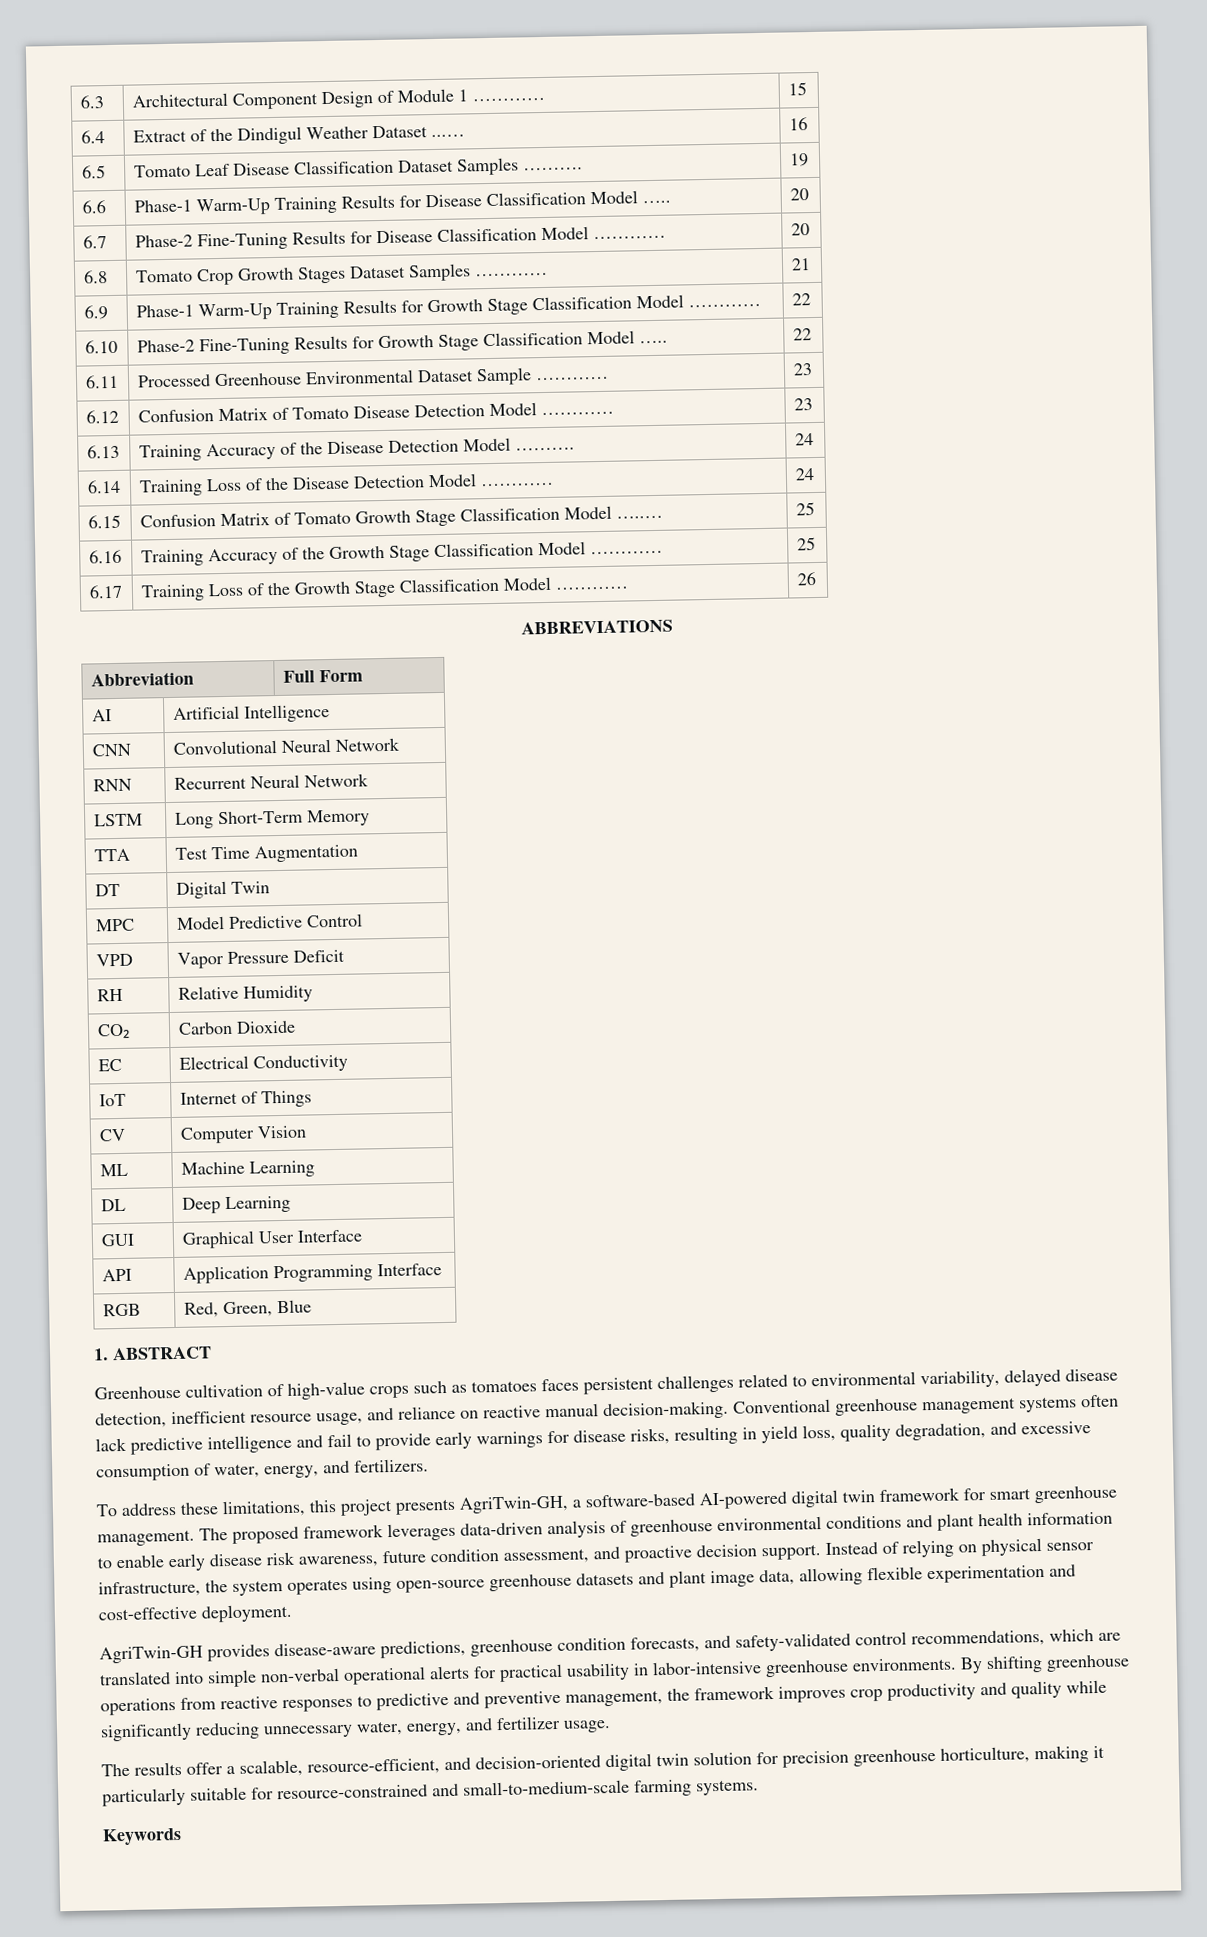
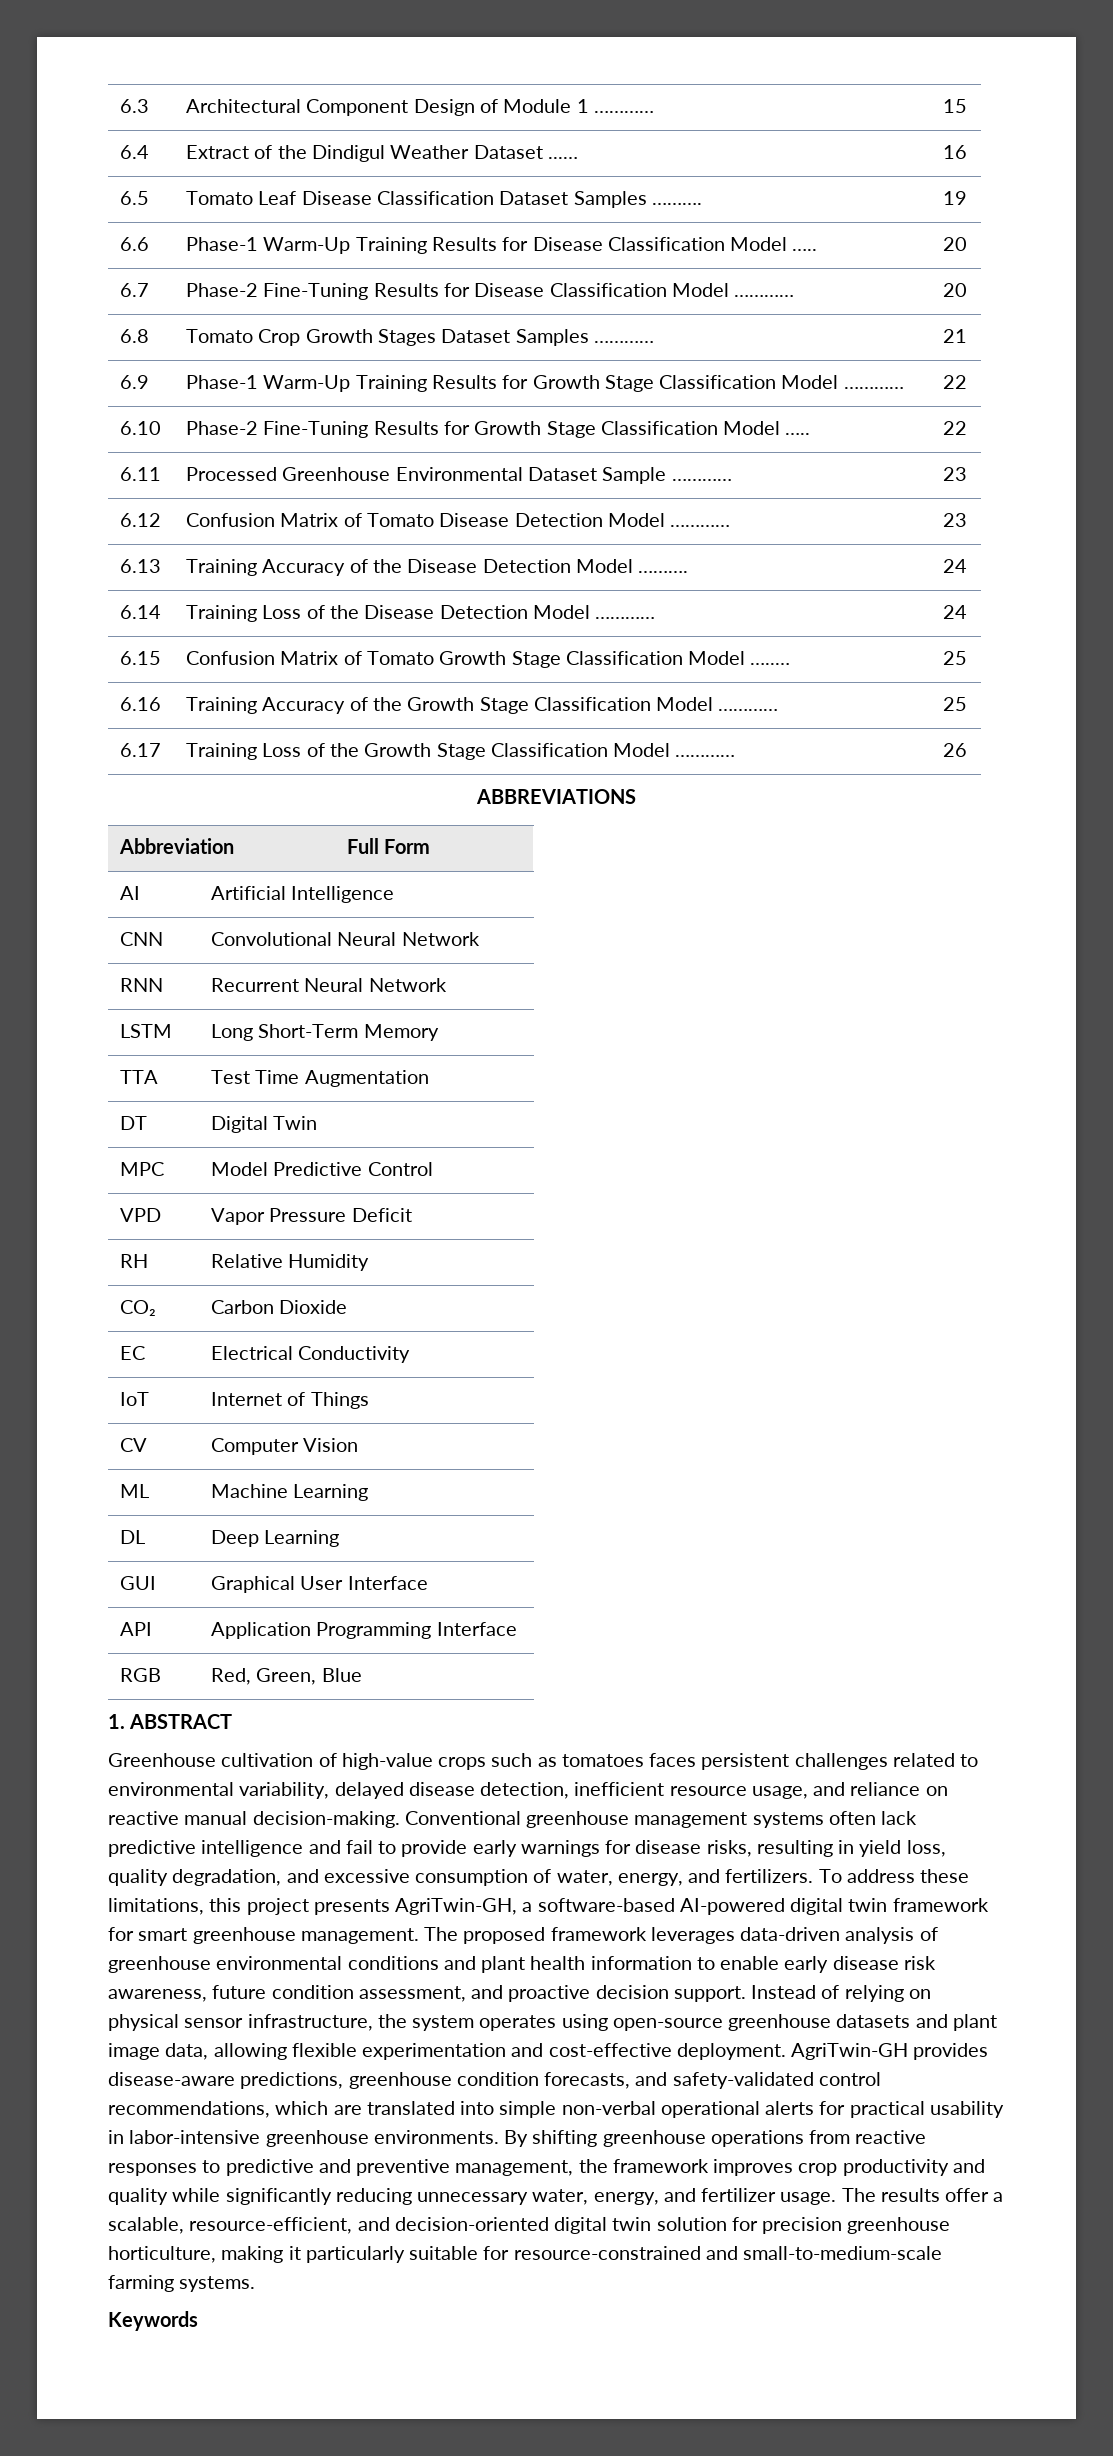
- Conventional greenhouse management systems often lack predictive intelligence and fail to provide early warnings for disease risks, resulting in yield loss, quality degradation, and excessive consumption of water, energy, and fertilizers.
- To address these limitations, this project presents AgriTwin-GH, a software-based AI-powered digital twin framework for smart greenhouse management.
+ Conventional greenhouse management systems often lack predictive intelligence and fail to provide early warnings for disease risks, resulting in yield loss, quality degradation, and excessive consumption of water, energy, and fertilizers. To address these limitations, this project presents AgriTwin-GH, a software-based AI-powered digital twin framework for smart greenhouse management.
- Instead of relying on physical sensor infrastructure, the system operates using open-source greenhouse datasets and plant image data, allowing flexible experimentation and cost-effective deployment.
- AgriTwin-GH provides disease-aware predictions, greenhouse condition forecasts, and safety-validated control recommendations, which are translated into simple non-verbal operational alerts for practical usability in labor-intensive greenhouse environments.
+ Instead of relying on physical sensor infrastructure, the system operates using open-source greenhouse datasets and plant image data, allowing flexible experimentation and cost-effective deployment. AgriTwin-GH provides disease-aware predictions, greenhouse condition forecasts, and safety-validated control recommendations, which are translated into simple non-verbal operational alerts for practical usability in labor-intensive greenhouse environments.
- By shifting greenhouse operations from reactive responses to predictive and preventive management, the framework improves crop productivity and quality while significantly reducing unnecessary water, energy, and fertilizer usage.
- The results offer a scalable, resource-efficient, and decision-oriented digital twin solution for precision greenhouse horticulture, making it particularly suitable for resource-constrained and small-to-medium-scale farming systems.
+ By shifting greenhouse operations from reactive responses to predictive and preventive management, the framework improves crop productivity and quality while significantly reducing unnecessary water, energy, and fertilizer usage. The results offer a scalable, resource-efficient, and decision-oriented digital twin solution for precision greenhouse horticulture, making it particularly suitable for resource-constrained and small-to-medium-scale farming systems.

